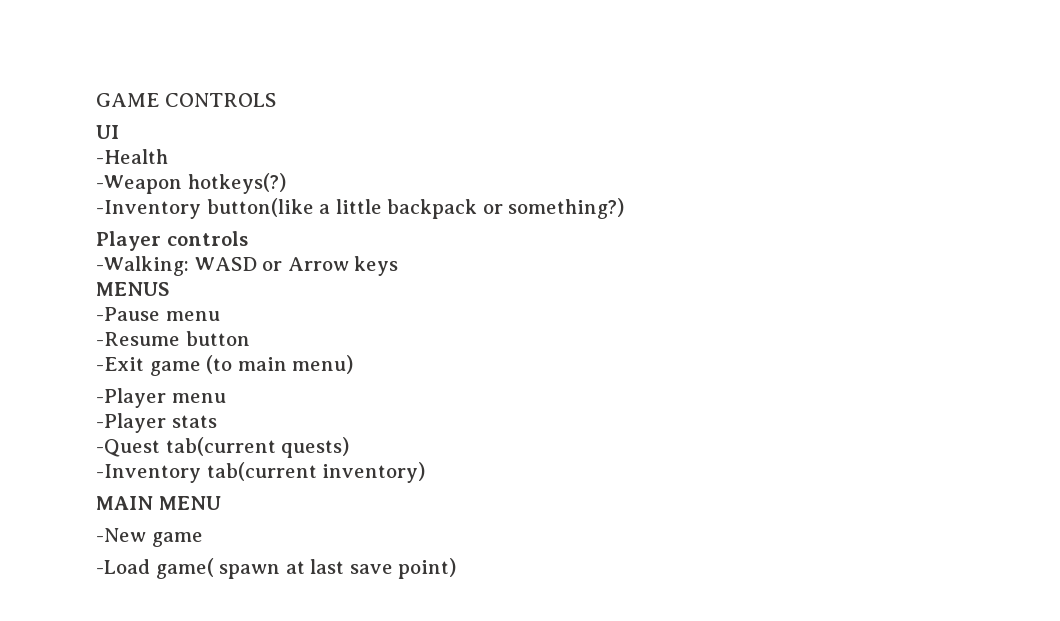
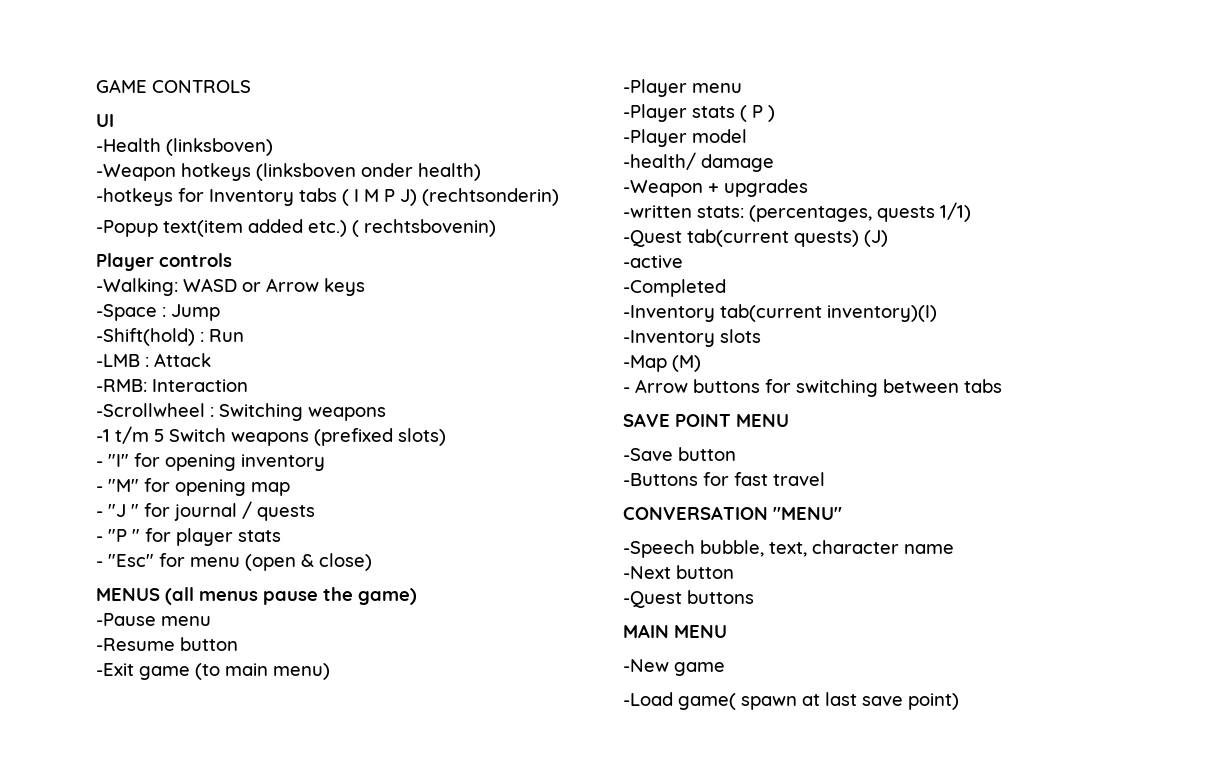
- -Health
- -Weapon hotkeys(?)
- -Inventory button(like a little backpack or something?)
+ -Health (linksboven)
+ -Weapon hotkeys (linksboven onder health)
+ -hotkeys for Inventory tabs ( I M P J) (rechtsonderin)
+ -Popup text(item added etc.) ( rechtsbovenin)
- MENUS
+ -Space : Jump
+ -Shift(hold) : Run
+ -LMB : Attack
+ -RMB: Interaction
+ -Scrollwheel : Switching weapons
+ -1 t/m 5 Switch weapons (prefixed slots)
+ - "I" for opening inventory
+ - "M" for opening map
+ - "J " for journal / quests
+ - "P " for player stats
+ - "Esc" for menu (open & close)
+ MENUS (all menus pause the game)
- -Player stats
+ -Player stats ( P )
+ -Player model
+ -health/ damage
+ -Weapon + upgrades
+ -written stats: (percentages, quests 1/1)
- -Quest tab(current quests)
+ -Quest tab(current quests) (J)
+ -active
+ -Completed
- -Inventory tab(current inventory)
+ -Inventory tab(current inventory)(I)
+ -Inventory slots
+ -Map (M)
+ - Arrow buttons for switching between tabs
+ SAVE POINT MENU
+ -Save button
+ -Buttons for fast travel
+ CONVERSATION "MENU"
+ -Speech bubble, text, character name
+ -Next button
+ -Quest buttons

